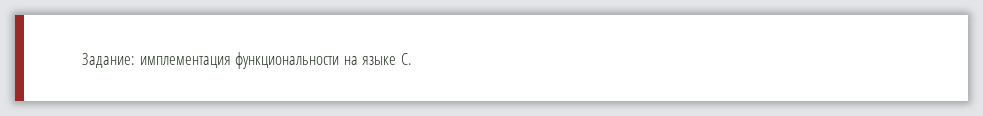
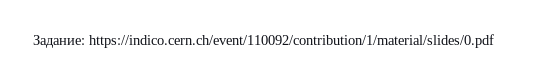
- Задание: имплементация функциональности на языке C.
+ Задание: https://indico.cern.ch/event/110092/contribution/1/material/slides/0.pdf

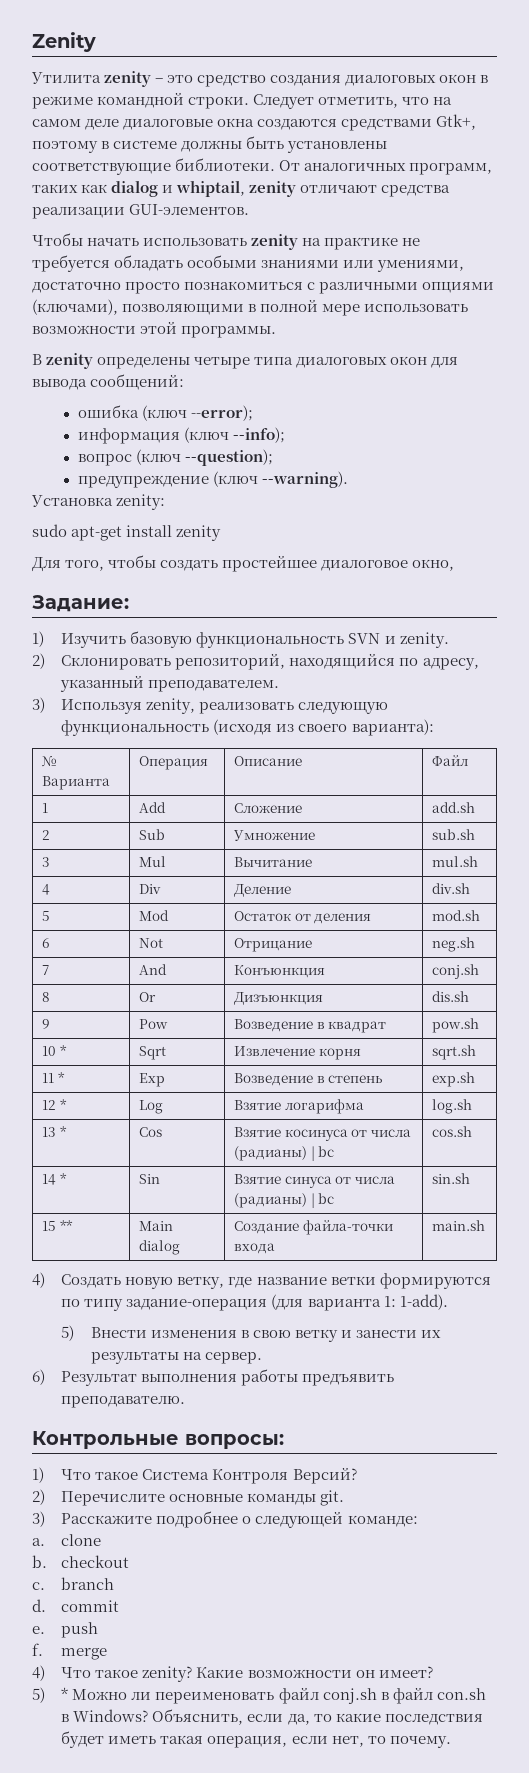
- Задание: https://indico.cern.ch/event/110092/contribution/1/material/slides/0.pdf
+ Zenity
+ Утилита zenity – это средство создания диалоговых окон в режиме командной строки. Следует отметить, что на самом деле диалоговые окна создаются средствами Gtk+, поэтому в системе должны быть установлены соответствующие библиотеки. От аналогичных программ, таких как dialog и whiptail, zenity отличают средства реализации GUI-элементов.
+ Чтобы начать использовать zenity на практике не требуется обладать особыми знаниями или умениями, достаточно просто познакомиться с различными опциями (ключами), позволяющими в полной мере использовать возможности этой программы.
+ В zenity определены четыре типа диалоговых окон для вывода сообщений:
+ ошибка (ключ --error);
+ информация (ключ --info);
+ вопрос (ключ --question);
+ предупреждение (ключ --warning).
+ Установка zenity:
+ sudo apt-get install zenity
+ Для того, чтобы создать простейшее диалоговое окно,
+ Задание:
+ 1) Изучить базовую функциональность SVN и zenity.
+ 2) Склонировать репозиторий, находящийся по адресу, указанный преподавателем.
+ 3) Используя zenity, реализовать следующую функциональность (исходя из своего варианта):
+ № Варианта | Операция | Описание | Файл
+ 1 | Add | Сложение | add.sh
+ 2 | Sub | Умножение | sub.sh
+ 3 | Mul | Вычитание | mul.sh
+ 4 | Div | Деление | div.sh
+ 5 | Mod | Остаток от деления | mod.sh
+ 6 | Not | Отрицание | neg.sh
+ 7 | And | Конъюнкция | conj.sh
+ 8 | Or | Дизъюнкция | dis.sh
+ 9 | Pow | Возведение в квадрат | pow.sh
+ 10 * | Sqrt | Извлечение корня | sqrt.sh
+ 11 * | Exp | Возведение в степень | exp.sh
+ 12 * | Log | Взятие логарифма | log.sh
+ 13 * | Cos | Взятие косинуса от числа (радианы) | bc | cos.sh
+ 14 * | Sin | Взятие синуса от числа (радианы) | bc | sin.sh
+ 15 ** | Main dialog | Создание файла-точки входа | main.sh
+ 4) Создать новую ветку, где название ветки формируются по типу задание-операция (для варианта 1: 1-add).
+ 5) Внести изменения в свою ветку и занести их результаты на сервер.
+ 6) Результат выполнения работы предъявить преподавателю.
+ Контрольные вопросы:
+ 1) Что такое Система Контроля Версий?
+ 2) Перечислите основные команды git.
+ 3) Расскажите подробнее о следующей команде:
+ a. clone
+ b. checkout
+ c. branch
+ d. commit
+ e. push
+ f. merge
+ 4) Что такое zenity? Какие возможности он имеет?
+ 5) * Можно ли переименовать файл conj.sh в файл con.sh в Windows? Объяснить, если да, то какие последствия будет иметь такая операция, если нет, то почему.

